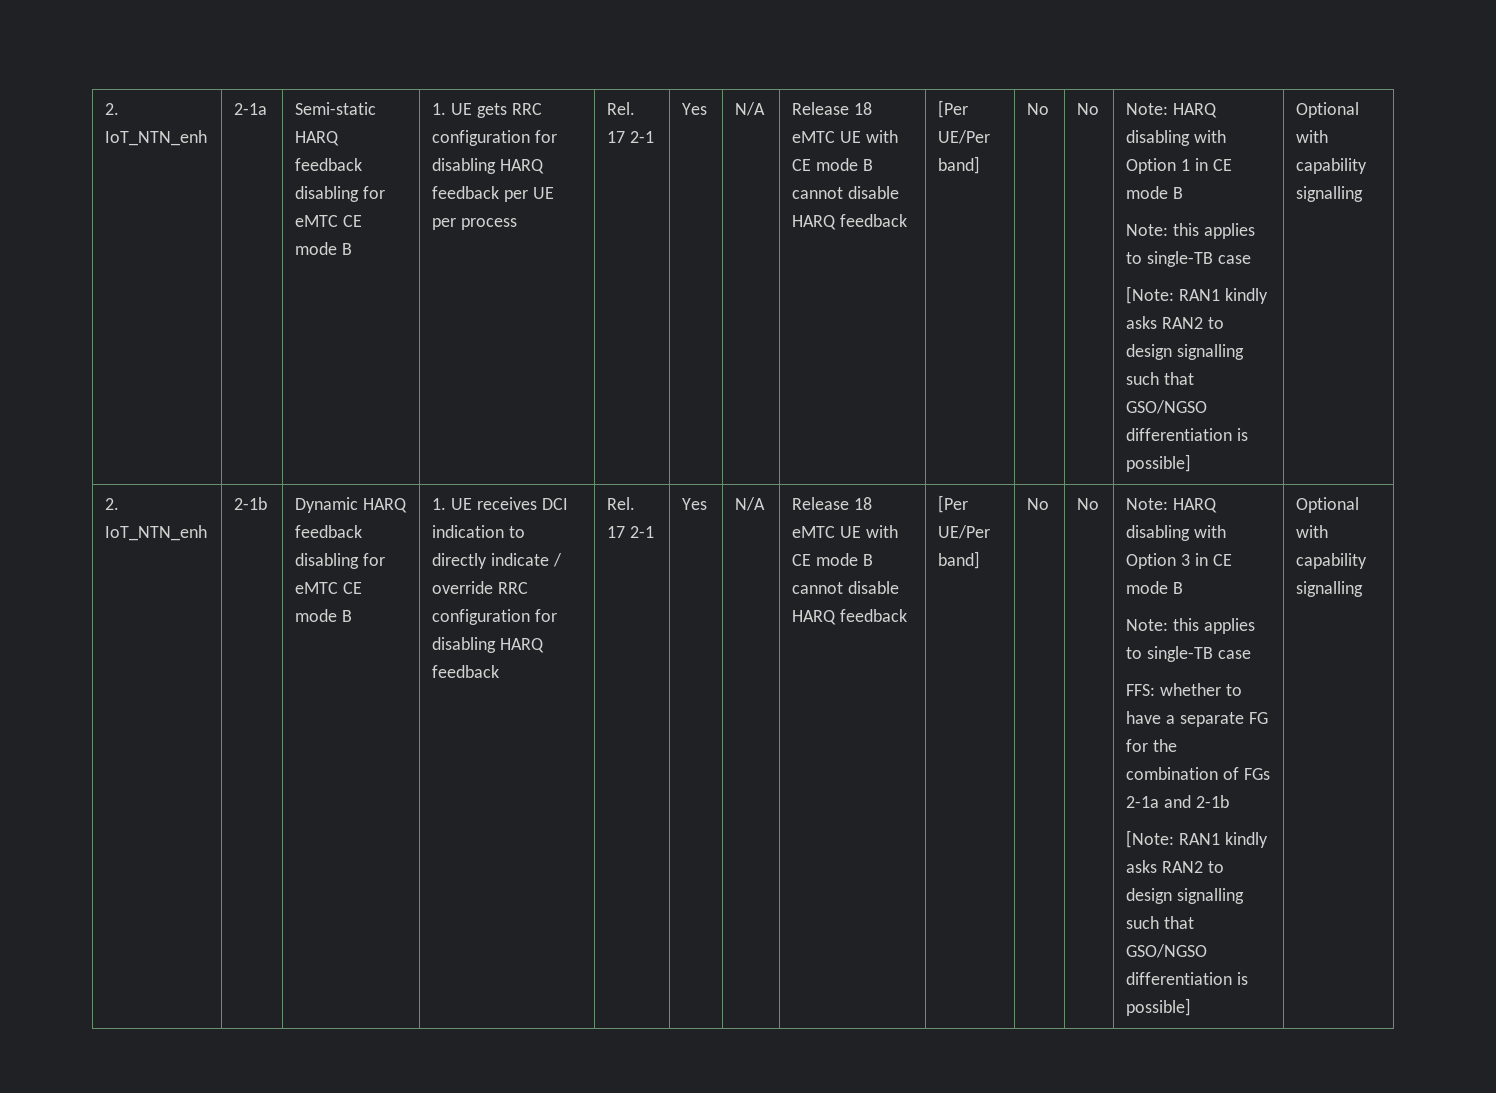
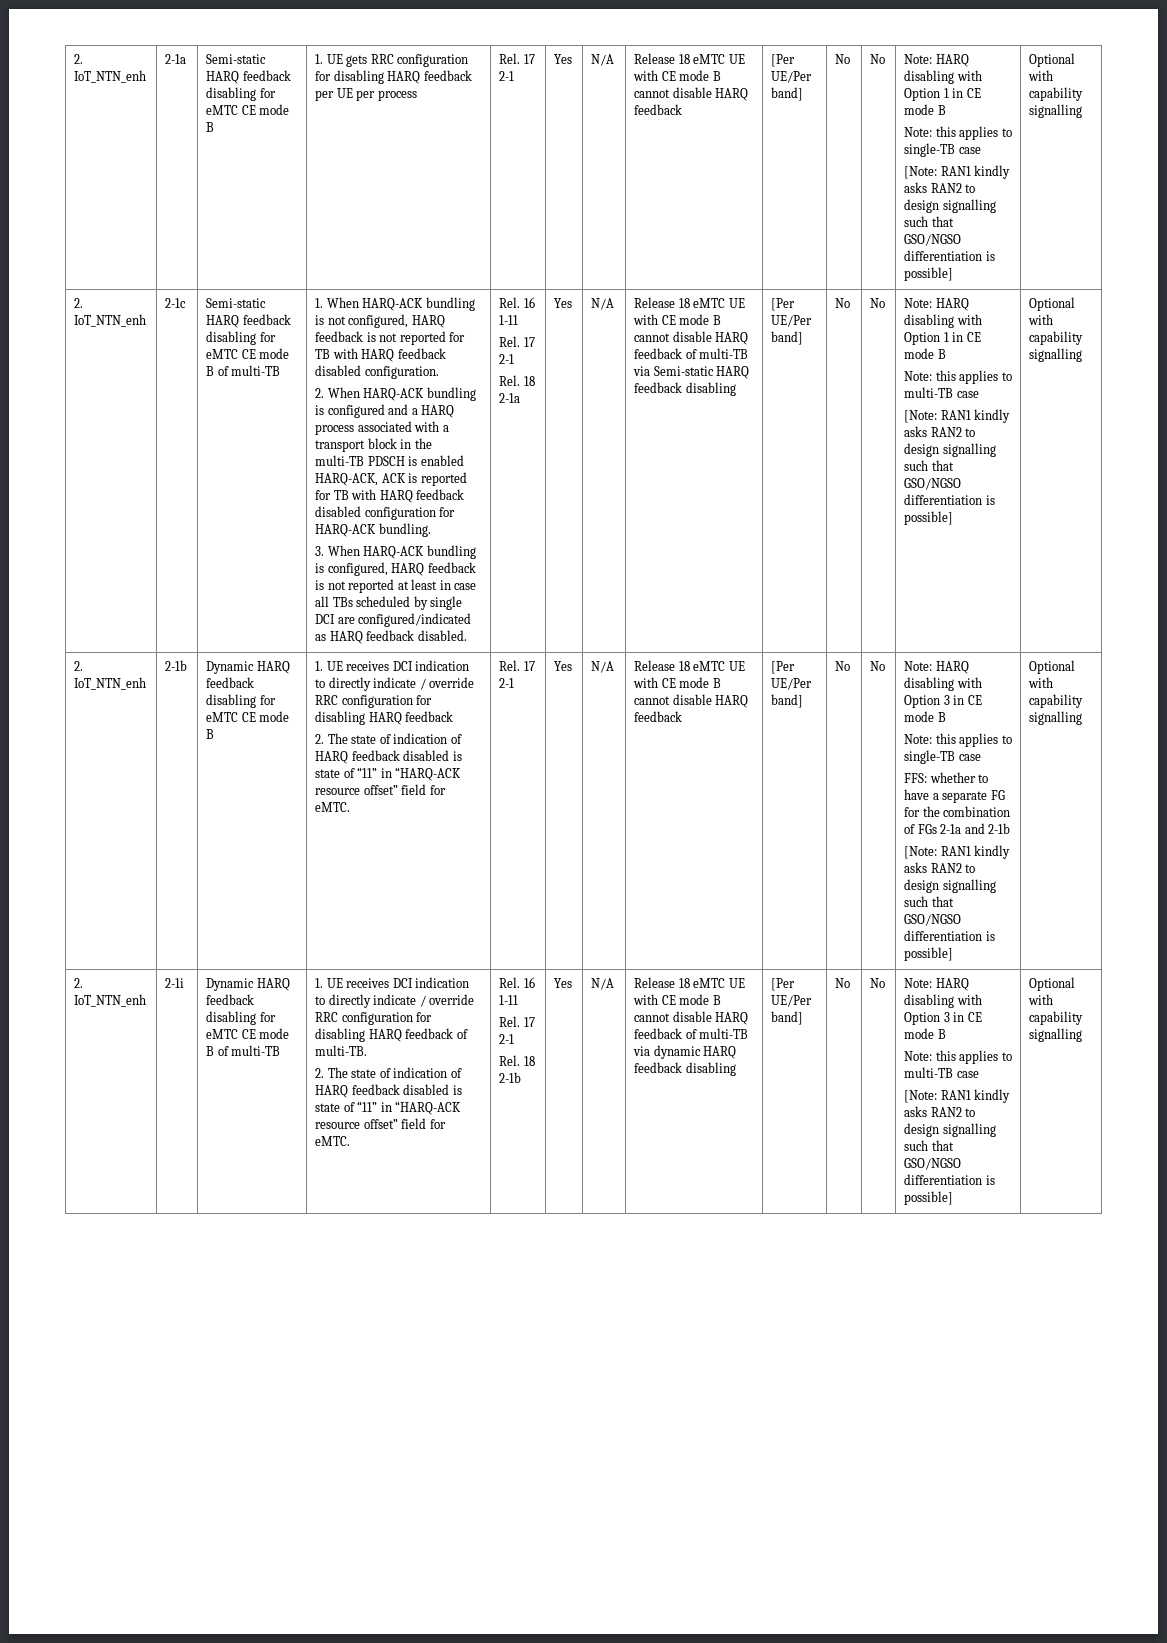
+ 2. IoT_NTN_enh | 2-1c | Semi-static HARQ feedback disabling for eMTC CE mode B of multi-TB | 1. When HARQ-ACK bundling is not configured, HARQ feedback is not reported for TB with HARQ feedback disabled configuration.
+ 2. When HARQ-ACK bundling is configured and a HARQ process associated with a transport block in the multi-TB PDSCH is enabled HARQ-ACK, ACK is reported for TB with HARQ feedback disabled configuration for HARQ-ACK bundling.
+ 3. When HARQ-ACK bundling is configured, HARQ feedback is not reported at least in case all TBs scheduled by single DCI are configured/indicated as HARQ feedback disabled. | Rel. 16 1-11
+ Rel. 17 2-1
+ Rel. 18 2-1a | Yes | N/A | Release 18 eMTC UE with CE mode B cannot disable HARQ feedback of multi-TB via Semi-static HARQ feedback disabling | [Per UE/Per band] | No | No | Note: HARQ disabling with Option 1 in CE mode B
+ Note: this applies to multi-TB case
+ [Note: RAN1 kindly asks RAN2 to design signalling such that GSO/NGSO differentiation is possible] | Optional with capability signalling
  Dynamic HARQ feedback disabling for eMTC CE mode B | 1. UE receives DCI indication to directly indicate / override RRC configuration for disabling HARQ feedback
+ 2. The state of indication of HARQ feedback disabled is state of “11” in “HARQ-ACK resource offset” field for eMTC.
+ 2. IoT_NTN_enh | 2-1i | Dynamic HARQ feedback disabling for eMTC CE mode B of multi-TB | 1. UE receives DCI indication to directly indicate / override RRC configuration for disabling HARQ feedback of multi-TB.
+ 2. The state of indication of HARQ feedback disabled is state of “11” in “HARQ-ACK resource offset” field for eMTC. | Rel. 16 1-11
+ Rel. 17 2-1
+ Rel. 18 2-1b | Yes | N/A | Release 18 eMTC UE with CE mode B cannot disable HARQ feedback of multi-TB via dynamic HARQ feedback disabling | [Per UE/Per band] | No | No | Note: HARQ disabling with Option 3 in CE mode B
+ Note: this applies to multi-TB case
+ [Note: RAN1 kindly asks RAN2 to design signalling such that GSO/NGSO differentiation is possible] | Optional with capability signalling

